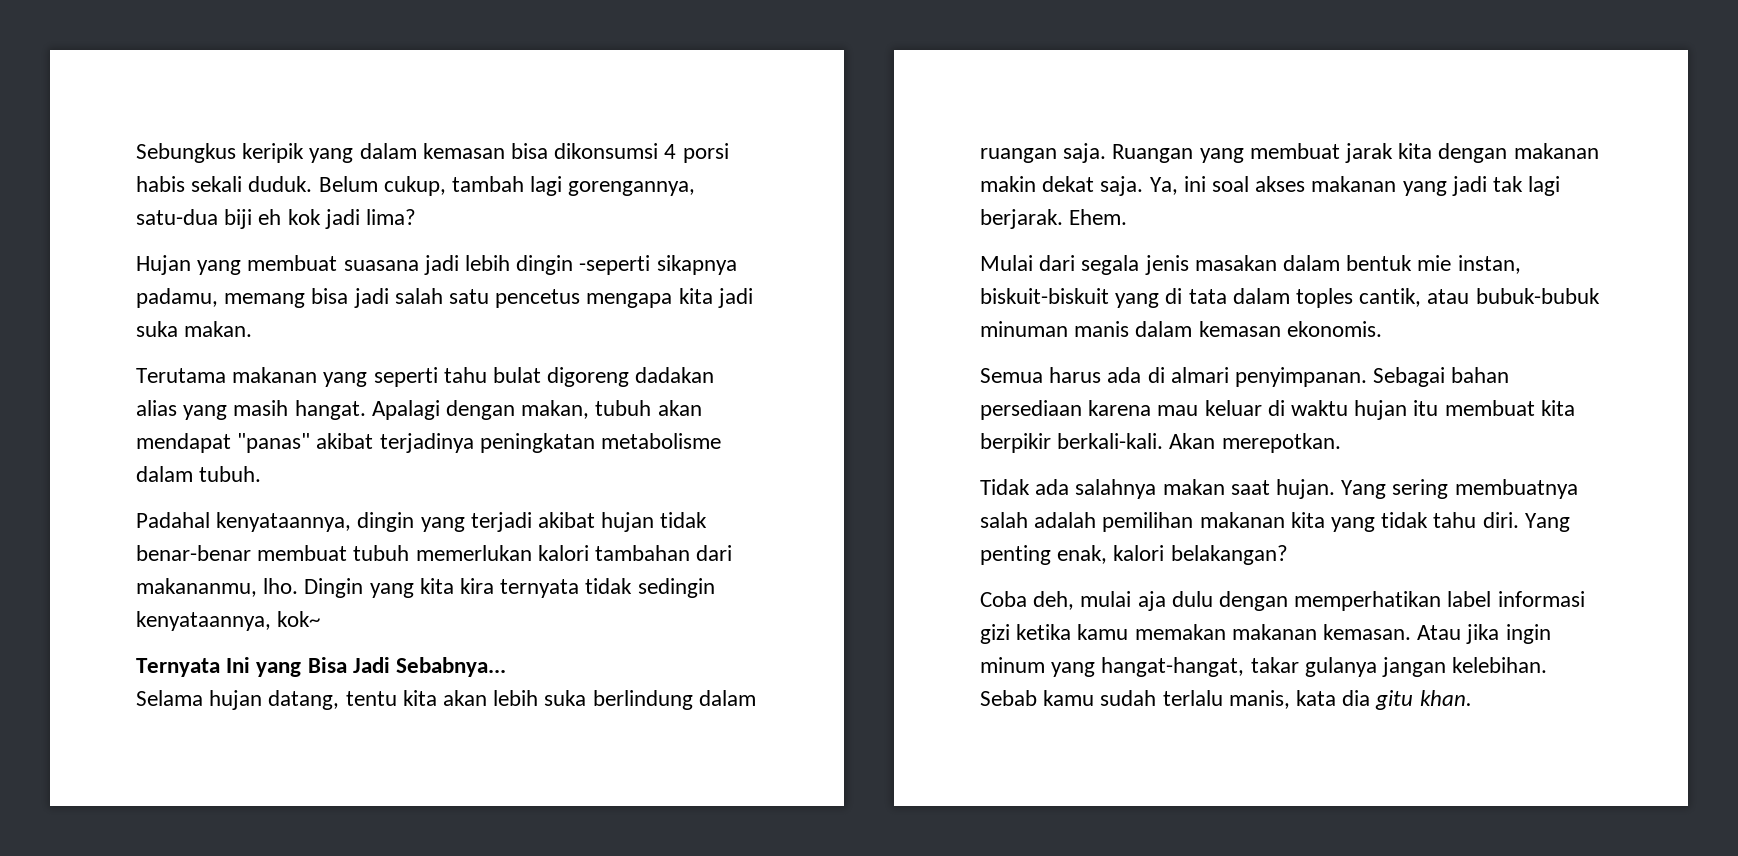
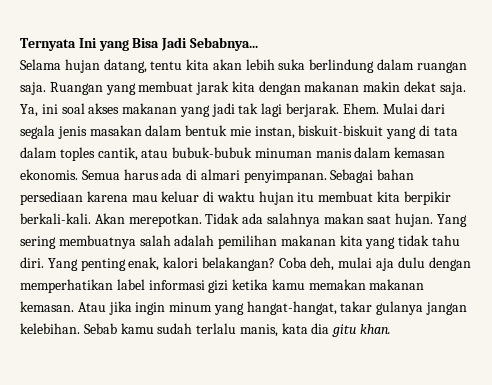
- Sebungkus keripik yang dalam kemasan bisa dikonsumsi 4 porsi habis sekali duduk. Belum cukup, tambah lagi gorengannya, satu-dua biji eh kok jadi lima?
- Hujan yang membuat suasana jadi lebih dingin -seperti sikapnya padamu, memang bisa jadi salah satu pencetus mengapa kita jadi suka makan.
- Terutama makanan yang seperti tahu bulat digoreng dadakan alias yang masih hangat. Apalagi dengan makan, tubuh akan mendapat "panas" akibat terjadinya peningkatan metabolisme dalam tubuh.
- Padahal kenyataannya, dingin yang terjadi akibat hujan tidak benar-benar membuat tubuh memerlukan kalori tambahan dari makananmu, lho. Dingin yang kita kira ternyata tidak sedingin kenyataannya, kok~
- Ehem.
- Mulai dari segala jenis masakan dalam bentuk mie instan, biskuit-biskuit yang di tata dalam toples cantik, atau bubuk-bubuk minuman manis dalam kemasan ekonomis.
- Semua harus ada di almari penyimpanan.
+ Ehem. Mulai dari segala jenis masakan dalam bentuk mie instan, biskuit-biskuit yang di tata dalam toples cantik, atau bubuk-bubuk minuman manis dalam kemasan ekonomis. Semua harus ada di almari penyimpanan.
- Akan merepotkan.
- Tidak ada salahnya makan saat hujan.
+ Akan merepotkan. Tidak ada salahnya makan saat hujan.
- Yang penting enak, kalori belakangan?
- Coba deh, mulai aja dulu dengan memperhatikan label informasi gizi ketika kamu memakan makanan kemasan.
+ Yang penting enak, kalori belakangan? Coba deh, mulai aja dulu dengan memperhatikan label informasi gizi ketika kamu memakan makanan kemasan.

